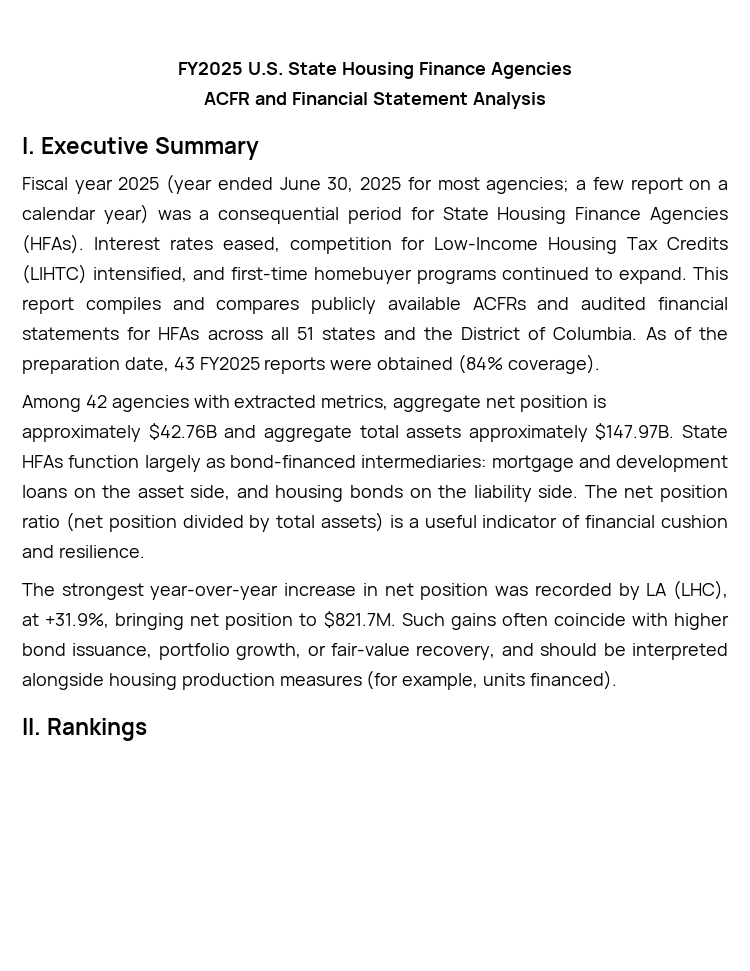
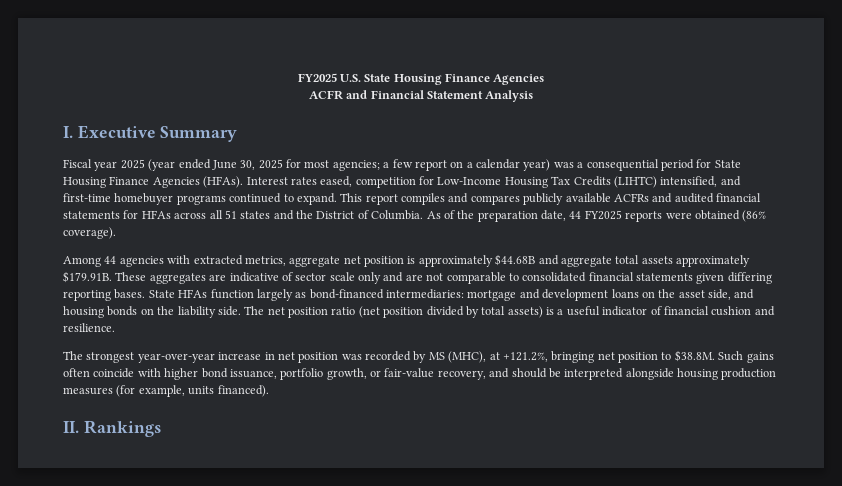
- As of the preparation date, 43 FY2025 reports were obtained (84% coverage).
+ As of the preparation date, 44 FY2025 reports were obtained (86% coverage).
- Among 42 agencies with extracted metrics, aggregate net position is approximately $42.76B and aggregate total assets approximately $147.97B. State HFAs function largely as bond-financed intermediaries: mortgage and development loans on the asset side, and housing bonds on the liability side.
+ Among 44 agencies with extracted metrics, aggregate net position is approximately $44.68B and aggregate total assets approximately $179.91B. These aggregates are indicative of sector scale only and are not comparable to consolidated financial statements given differing reporting bases. State HFAs function largely as bond-financed intermediaries: mortgage and development loans on the asset side, and housing bonds on the liability side.
- The strongest year-over-year increase in net position was recorded by LA (LHC), at +31.9%, bringing net position to $821.7M. Such gains often coincide with higher bond issuance, portfolio growth, or fair-value recovery, and should be interpreted alongside housing production measures (for example, units financed).
+ The strongest year-over-year increase in net position was recorded by MS (MHC), at +121.2%, bringing net position to $38.8M. Such gains often coincide with higher bond issuance, portfolio growth, or fair-value recovery, and should be interpreted alongside housing production measures (for example, units financed).

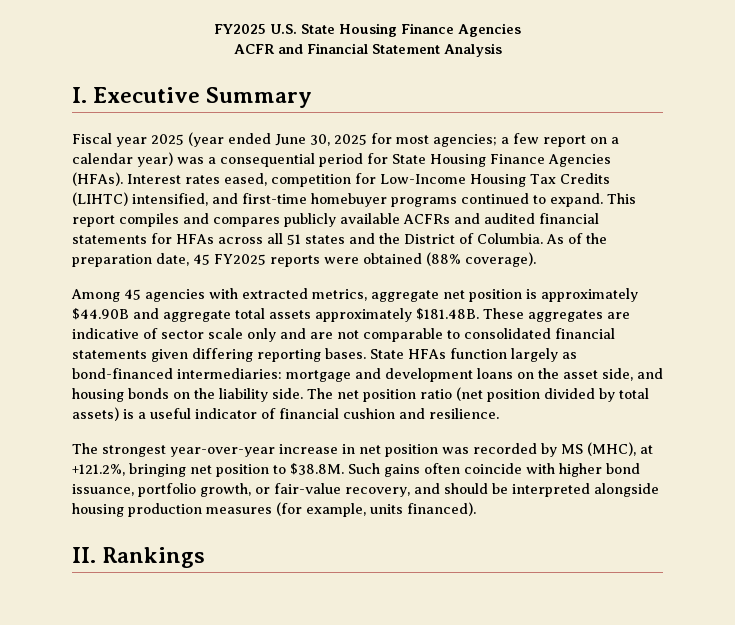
- As of the preparation date, 44 FY2025 reports were obtained (86% coverage).
+ As of the preparation date, 45 FY2025 reports were obtained (88% coverage).
- Among 44 agencies with extracted metrics, aggregate net position is approximately $44.68B and aggregate total assets approximately $179.91B. These aggregates are indicative of sector scale only and are not comparable to consolidated financial statements given differing reporting bases.
+ Among 45 agencies with extracted metrics, aggregate net position is approximately $44.90B and aggregate total assets approximately $181.48B. These aggregates are indicative of sector scale only and are not comparable to consolidated financial statements given differing reporting bases.

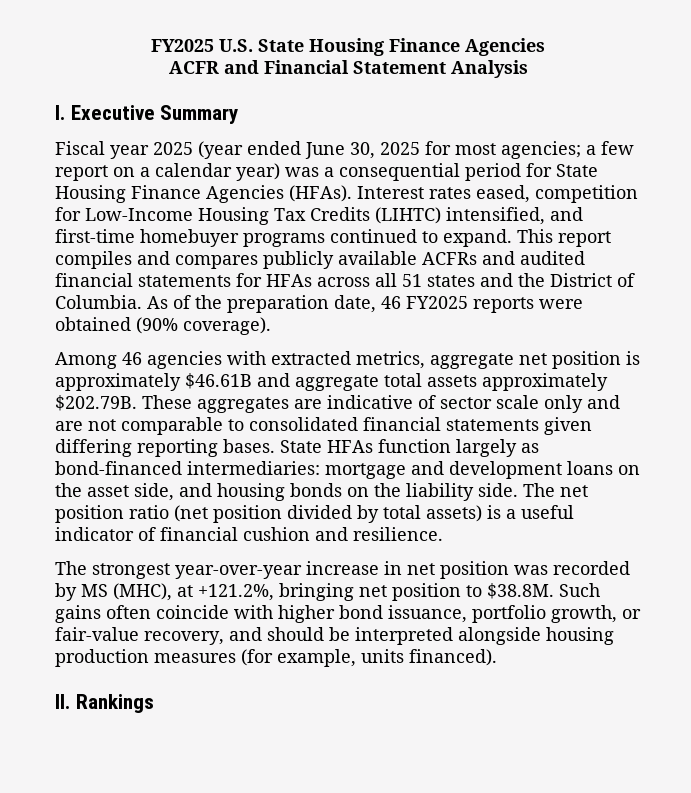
- As of the preparation date, 45 FY2025 reports were obtained (88% coverage).
+ As of the preparation date, 46 FY2025 reports were obtained (90% coverage).
- Among 45 agencies with extracted metrics, aggregate net position is approximately $44.90B and aggregate total assets approximately $181.48B. These aggregates are indicative of sector scale only and are not comparable to consolidated financial statements given differing reporting bases.
+ Among 46 agencies with extracted metrics, aggregate net position is approximately $46.61B and aggregate total assets approximately $202.79B. These aggregates are indicative of sector scale only and are not comparable to consolidated financial statements given differing reporting bases.

